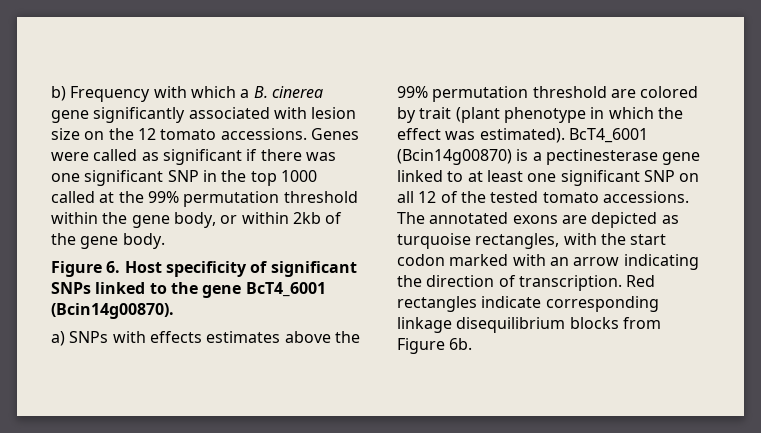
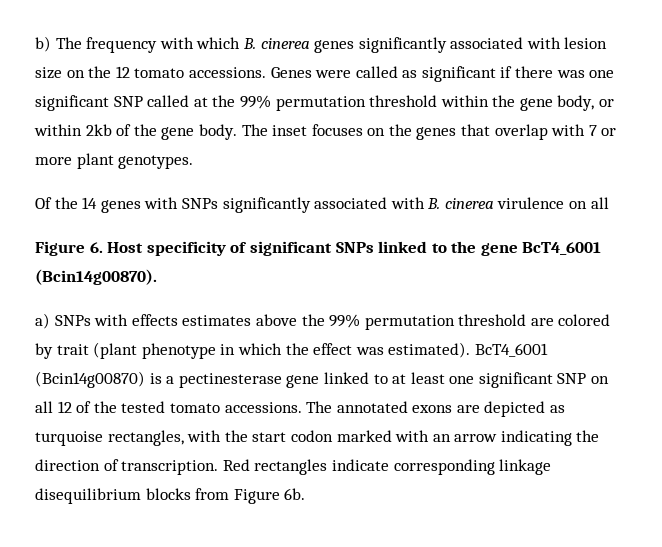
- b) Frequency with which a B. cinerea gene significantly associated with lesion size on the 12 tomato accessions.
+ b) The frequency with which B. cinerea genes significantly associated with lesion size on the 12 tomato accessions.
- Genes were called as significant if there was one significant SNP in the top 1000 called at the 99% permutation threshold within the gene body, or within 2kb of the gene body.
+ Genes were called as significant if there was one significant SNP called at the 99% permutation threshold within the gene body, or within 2kb of the gene body. The inset focuses on the genes that overlap with 7 or more plant genotypes.
+ Of the 14 genes with SNPs significantly associated with B. cinerea virulence on all

